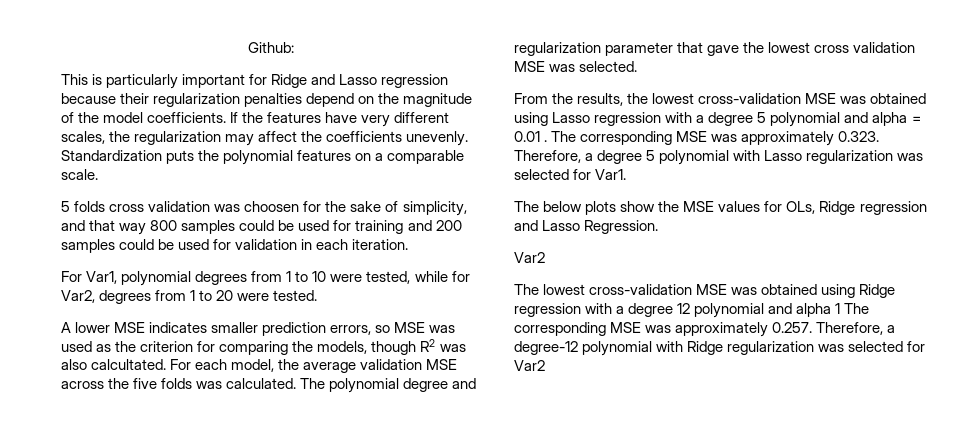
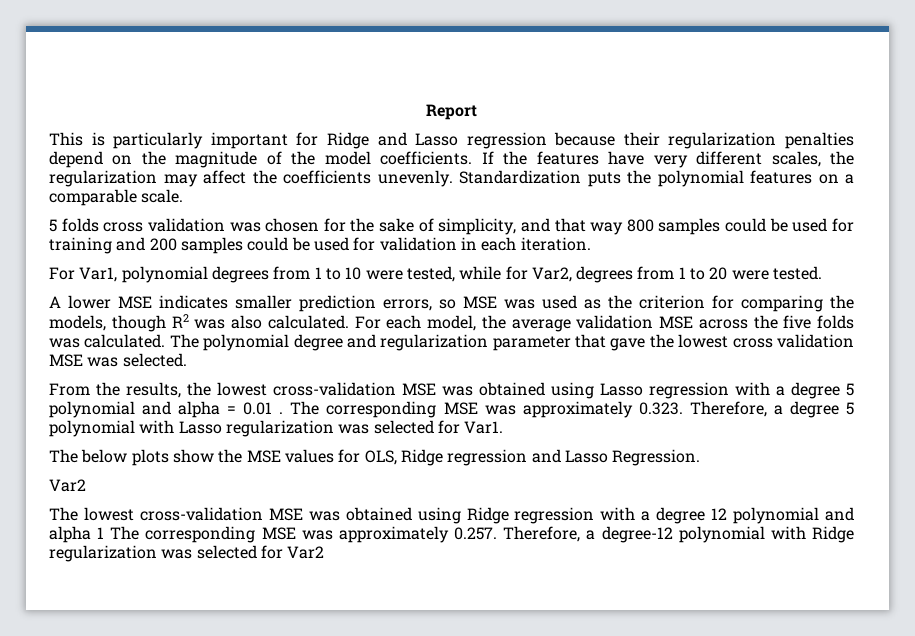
- Github:
+ Report
- 5 folds cross validation was choosen for the sake of simplicity, and that way 800 samples could be used for training and 200 samples could be used for validation in each iteration.
+ 5 folds cross validation was chosen for the sake of simplicity, and that way 800 samples could be used for training and 200 samples could be used for validation in each iteration.
- A lower MSE indicates smaller prediction errors, so MSE was used as the criterion for comparing the models, though R2 was also calcultated.
+ A lower MSE indicates smaller prediction errors, so MSE was used as the criterion for comparing the models, though R2 was also calculated.
- The below plots show the MSE values for OLs, Ridge regression and Lasso Regression.
+ The below plots show the MSE values for OLS, Ridge regression and Lasso Regression.

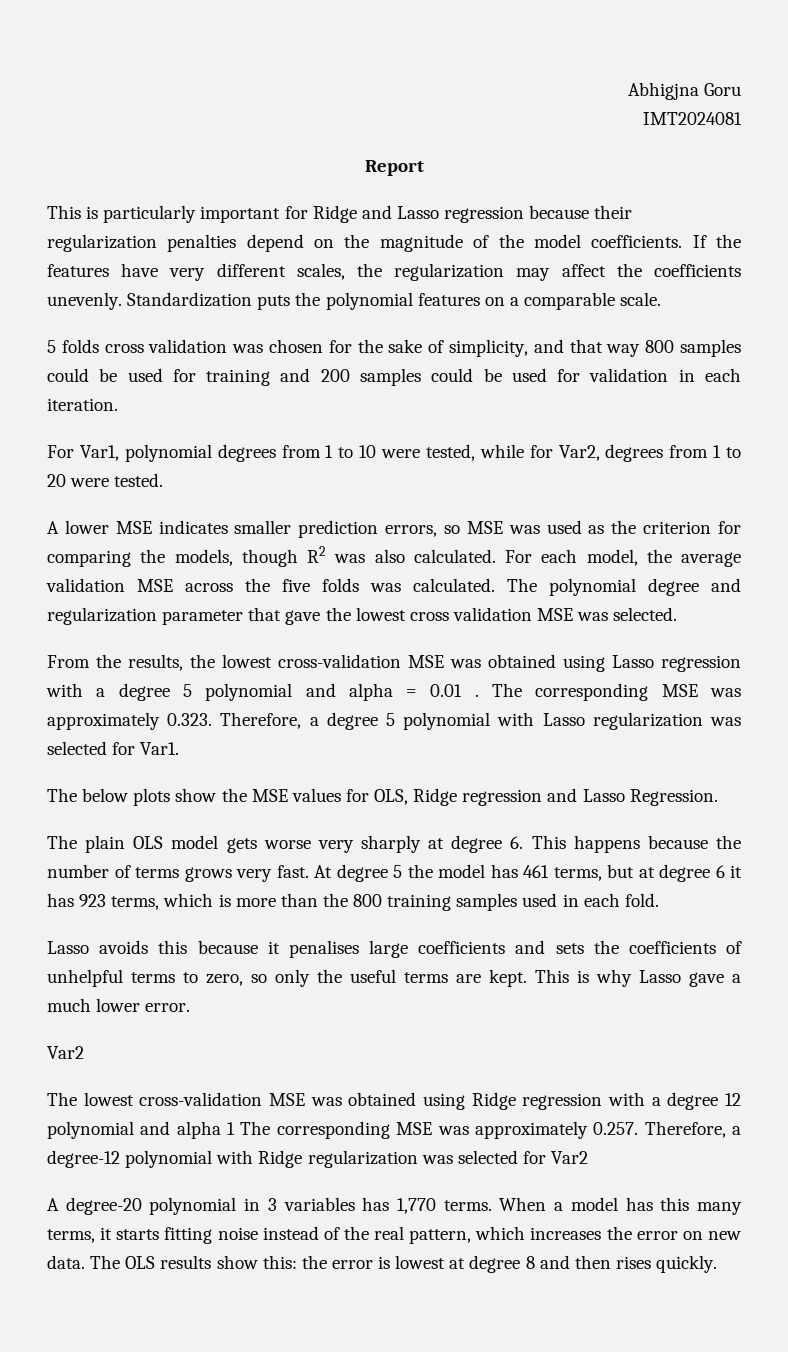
+ Abhigjna Goru
+ IMT2024081
+ The plain OLS model gets worse very sharply at degree 6. This happens because the number of terms grows very fast. At degree 5 the model has 461 terms, but at degree 6 it has 923 terms, which is more than the 800 training samples used in each fold.
+ Lasso avoids this because it penalises large coefficients and sets the coefficients of unhelpful terms to zero, so only the useful terms are kept. This is why Lasso gave a much lower error.
+ A degree-20 polynomial in 3 variables has 1,770 terms. When a model has this many terms, it starts fitting noise instead of the real pattern, which increases the error on new data. The OLS results show this: the error is lowest at degree 8 and then rises quickly.

